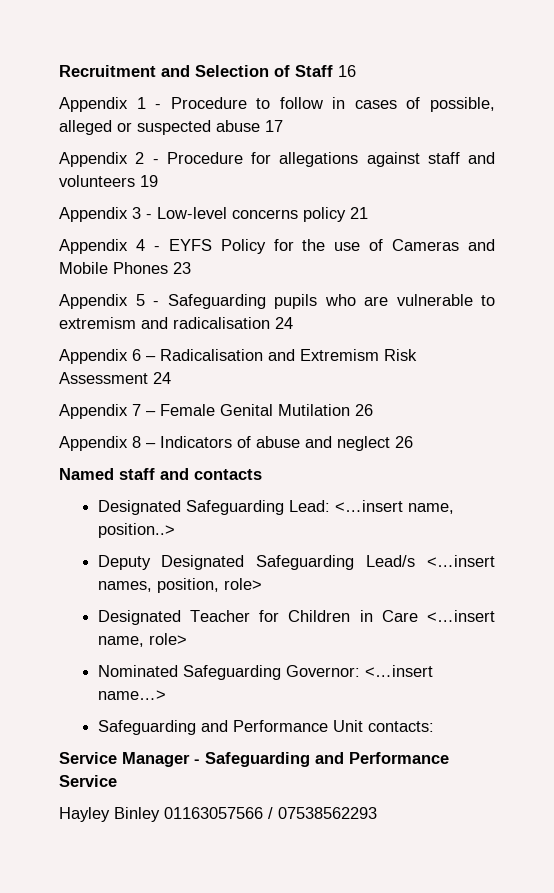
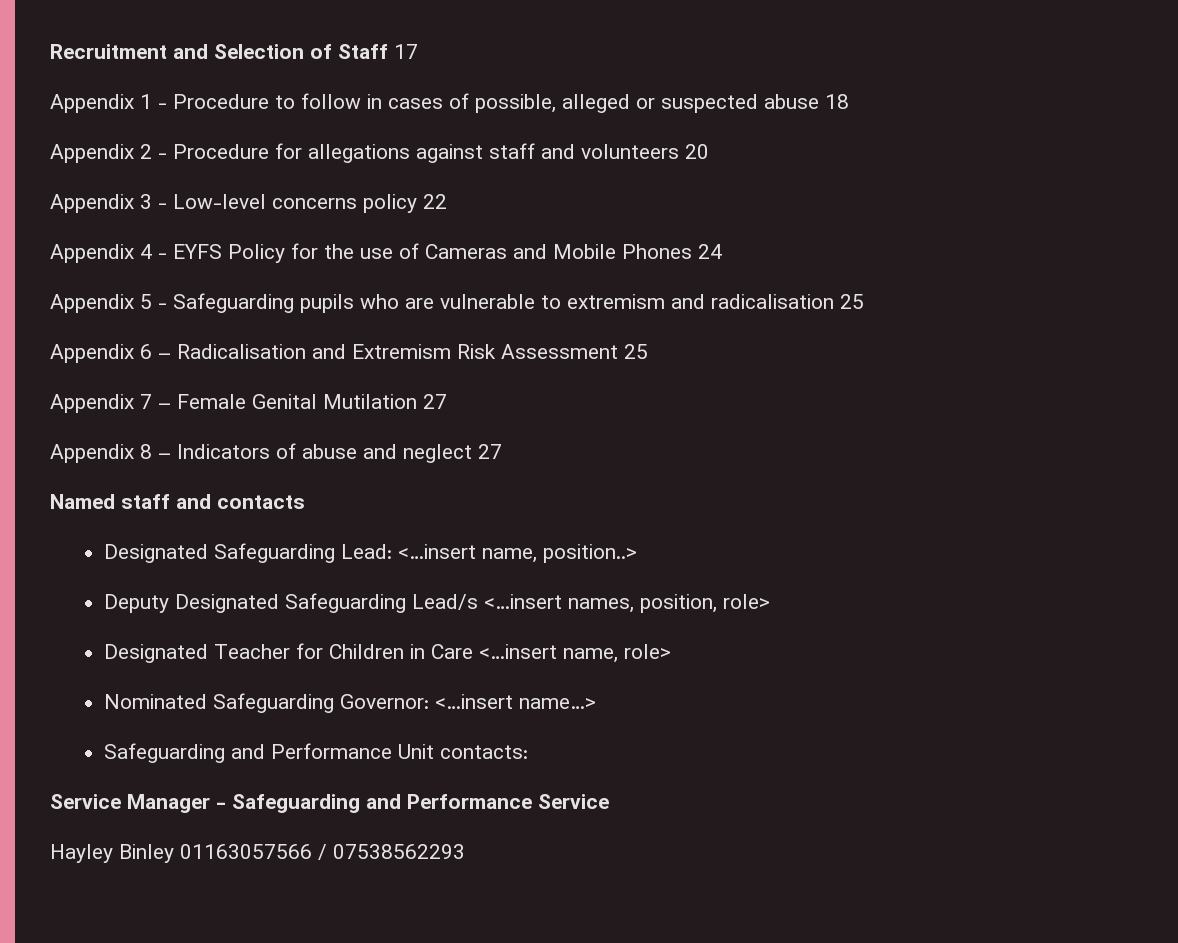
- Recruitment and Selection of Staff 16
+ Recruitment and Selection of Staff 17
- Appendix 1 - Procedure to follow in cases of possible, alleged or suspected abuse 17
+ Appendix 1 - Procedure to follow in cases of possible, alleged or suspected abuse 18
- Appendix 2 - Procedure for allegations against staff and volunteers 19
+ Appendix 2 - Procedure for allegations against staff and volunteers 20
- Appendix 3 - Low-level concerns policy 21
+ Appendix 3 - Low-level concerns policy 22
- Appendix 4 - EYFS Policy for the use of Cameras and Mobile Phones 23
+ Appendix 4 - EYFS Policy for the use of Cameras and Mobile Phones 24
- Appendix 5 - Safeguarding pupils who are vulnerable to extremism and radicalisation 24
+ Appendix 5 - Safeguarding pupils who are vulnerable to extremism and radicalisation 25
- Appendix 6 – Radicalisation and Extremism Risk Assessment 24
+ Appendix 6 – Radicalisation and Extremism Risk Assessment 25
- Appendix 7 – Female Genital Mutilation 26
+ Appendix 7 – Female Genital Mutilation 27
- Appendix 8 – Indicators of abuse and neglect 26
+ Appendix 8 – Indicators of abuse and neglect 27

